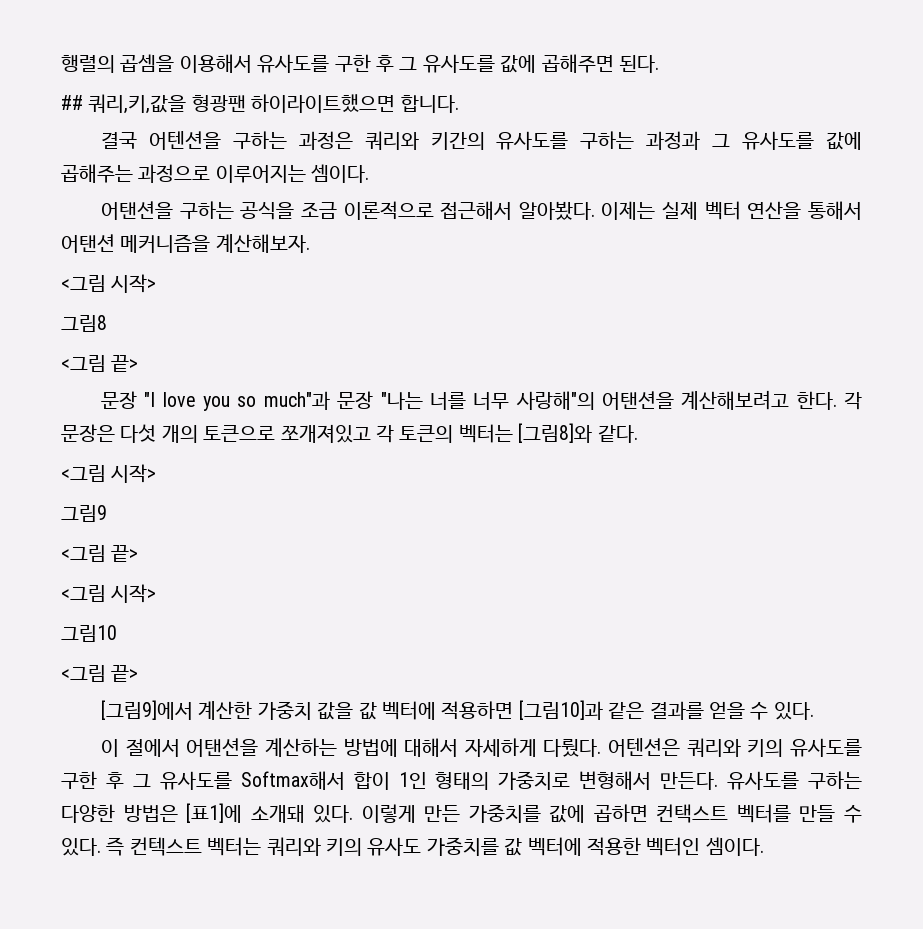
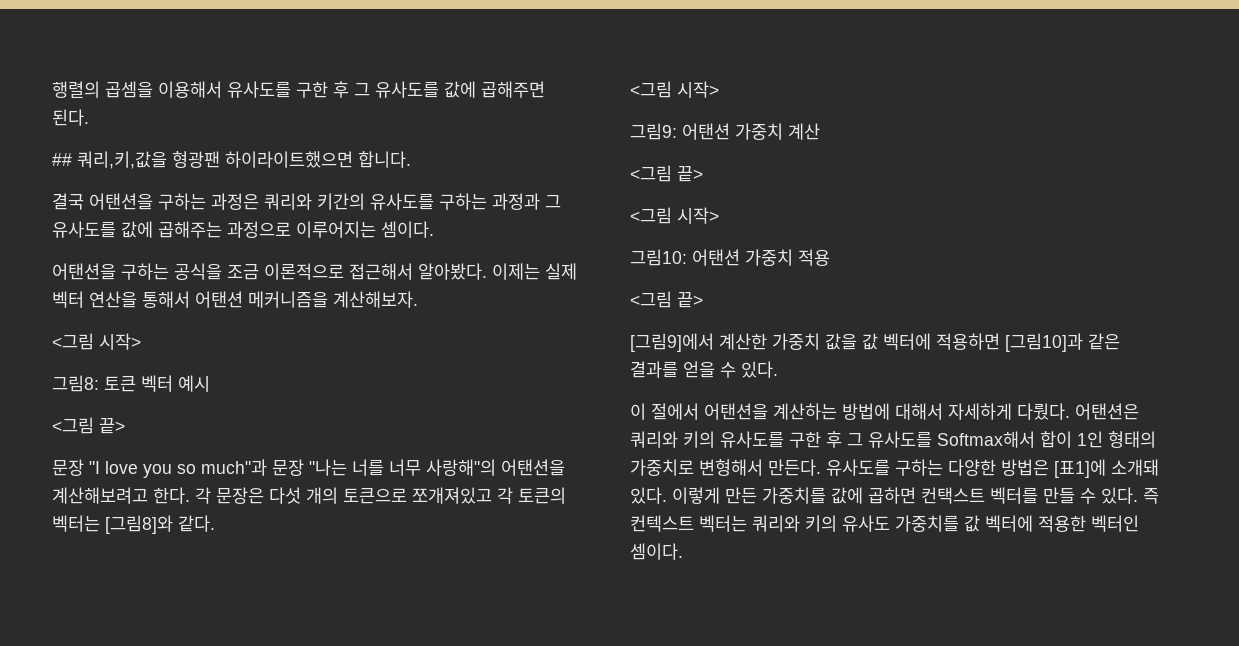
- 결국 어텐션을 구하는 과정은 쿼리와 키간의 유사도를 구하는 과정과 그 유사도를 값에 곱해주는 과정으로 이루어지는 셈이다.
+ 결국 어탠션을 구하는 과정은 쿼리와 키간의 유사도를 구하는 과정과 그 유사도를 값에 곱해주는 과정으로 이루어지는 셈이다.
- 그림8
+ 그림8: 토큰 벡터 예시
- 그림9
+ 그림9: 어탠션 가중치 계산
- 그림10
+ 그림10: 어탠션 가중치 적용
- 어텐션은 쿼리와 키의 유사도를 구한 후 그 유사도를 Softmax해서 합이 1인 형태의 가중치로 변형해서 만든다.
+ 어탠션은 쿼리와 키의 유사도를 구한 후 그 유사도를 Softmax해서 합이 1인 형태의 가중치로 변형해서 만든다.

